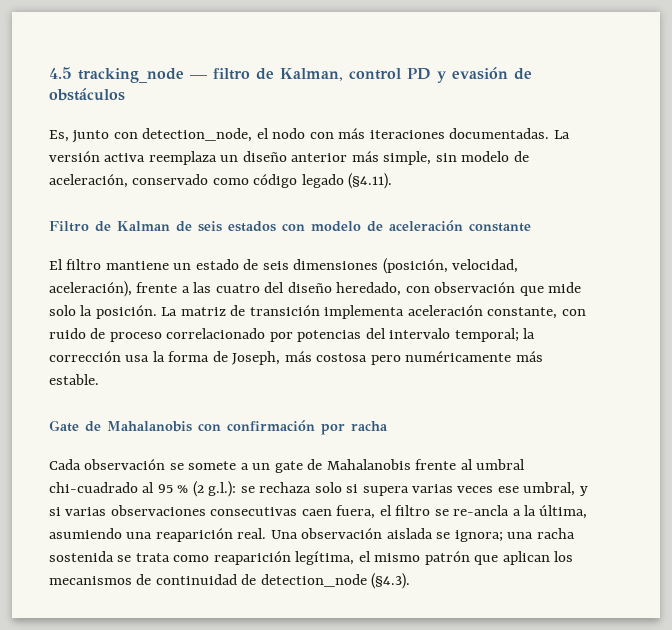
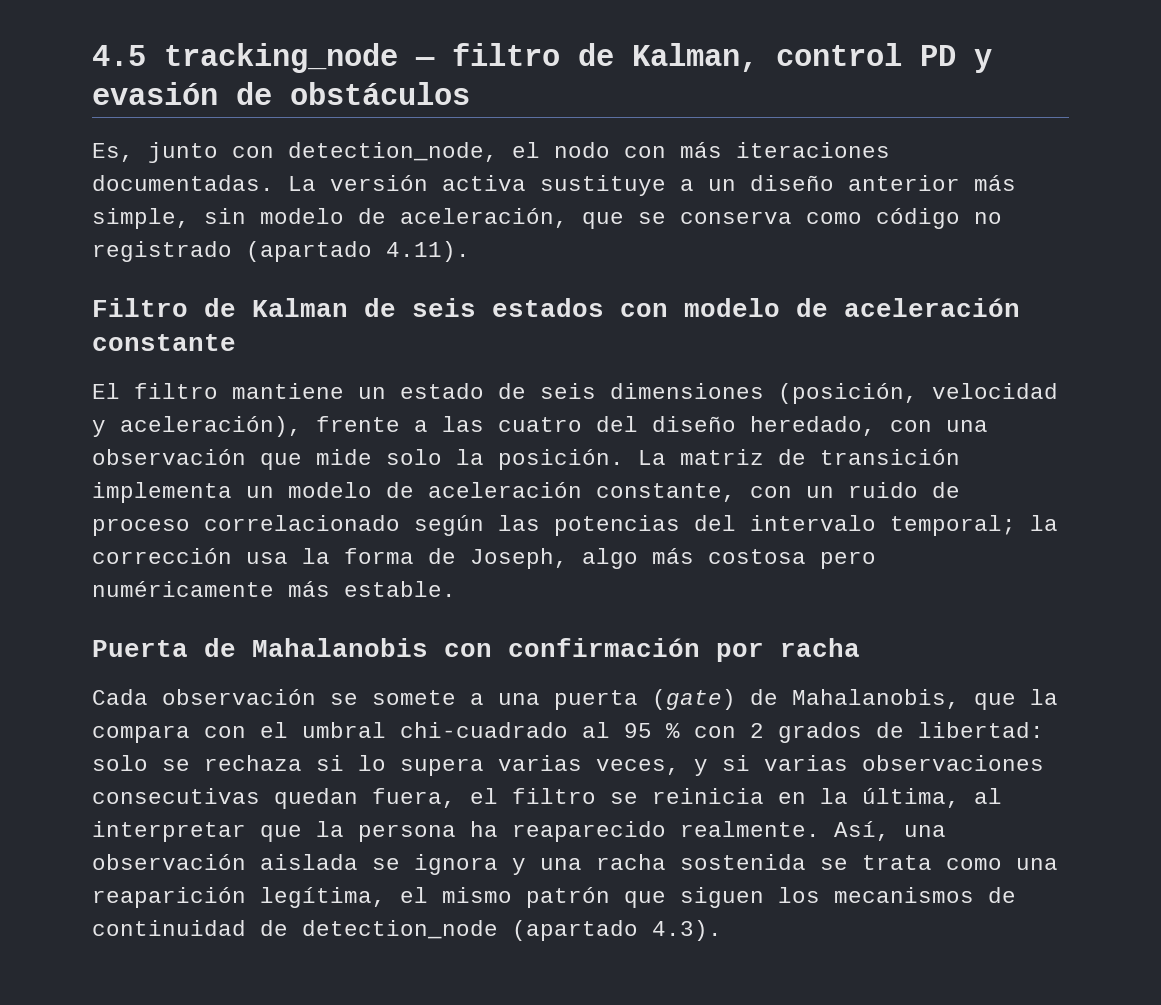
- La versión activa reemplaza un diseño anterior más simple, sin modelo de aceleración, conservado como código legado (§4.11).
+ La versión activa sustituye a un diseño anterior más simple, sin modelo de aceleración, que se conserva como código no registrado (apartado 4.11).
- El filtro mantiene un estado de seis dimensiones (posición, velocidad, aceleración), frente a las cuatro del diseño heredado, con observación que mide solo la posición.
+ El filtro mantiene un estado de seis dimensiones (posición, velocidad y aceleración), frente a las cuatro del diseño heredado, con una observación que mide solo la posición.
- La matriz de transición implementa aceleración constante, con ruido de proceso correlacionado por potencias del intervalo temporal; la corrección usa la forma de Joseph, más costosa pero numéricamente más estable.
+ La matriz de transición implementa un modelo de aceleración constante, con un ruido de proceso correlacionado según las potencias del intervalo temporal; la corrección usa la forma de Joseph, algo más costosa pero numéricamente más estable.
- Gate de Mahalanobis con confirmación por racha
+ Puerta de Mahalanobis con confirmación por racha
- Cada observación se somete a un gate de Mahalanobis frente al umbral chi-cuadrado al 95 % (2 g.l.): se rechaza solo si supera varias veces ese umbral, y si varias observaciones consecutivas caen fuera, el filtro se re-ancla a la última, asumiendo una reaparición real. Una observación aislada se ignora; una racha sostenida se trata como reaparición legítima, el mismo patrón que aplican los mecanismos de continuidad de detection_node (§4.3).
+ Cada observación se somete a una puerta (gate) de Mahalanobis, que la compara con el umbral chi-cuadrado al 95 % con 2 grados de libertad: solo se rechaza si lo supera varias veces, y si varias observaciones consecutivas quedan fuera, el filtro se reinicia en la última, al interpretar que la persona ha reaparecido realmente. Así, una observación aislada se ignora y una racha sostenida se trata como una reaparición legítima, el mismo patrón que siguen los mecanismos de continuidad de detection_node (apartado 4.3).

